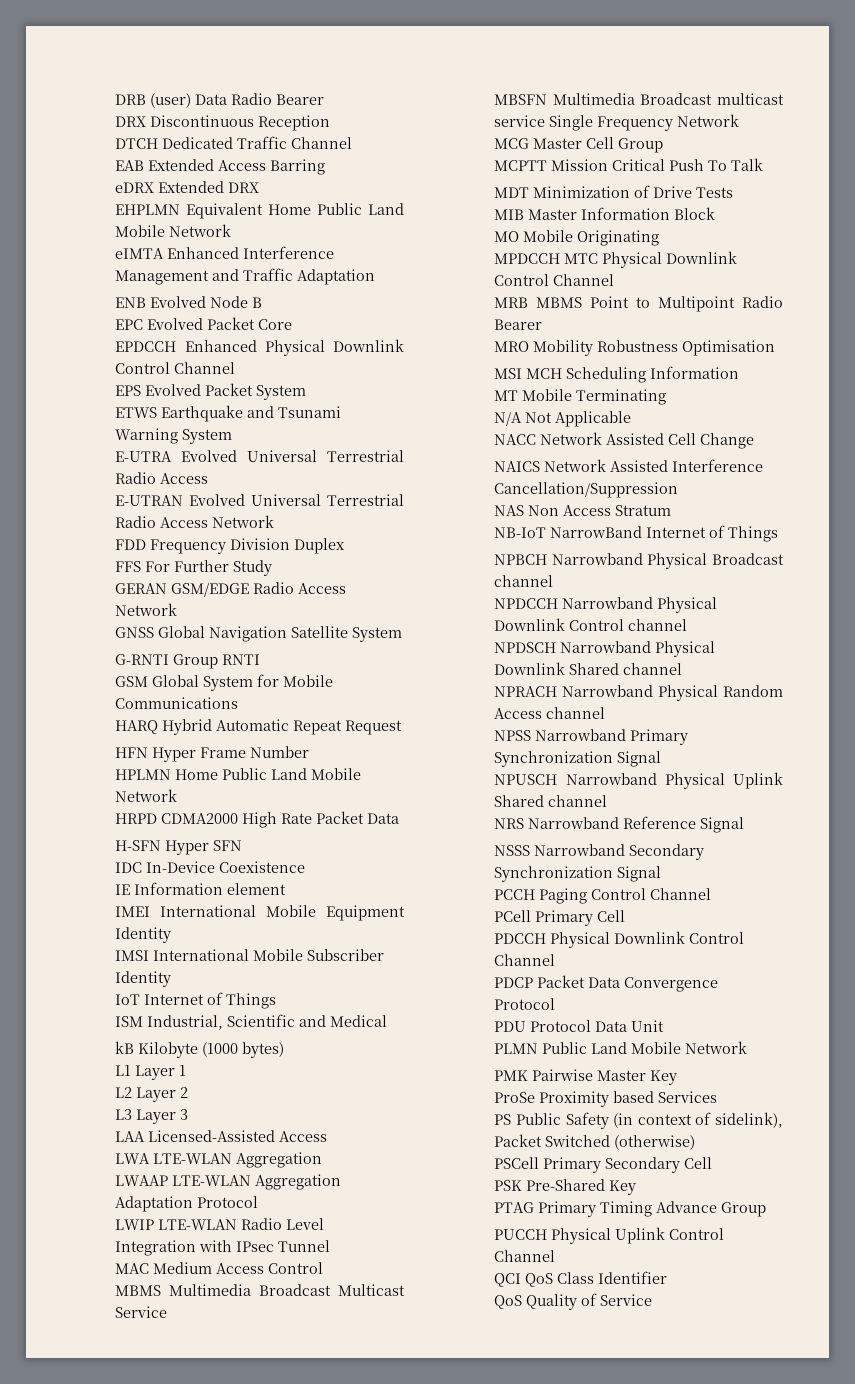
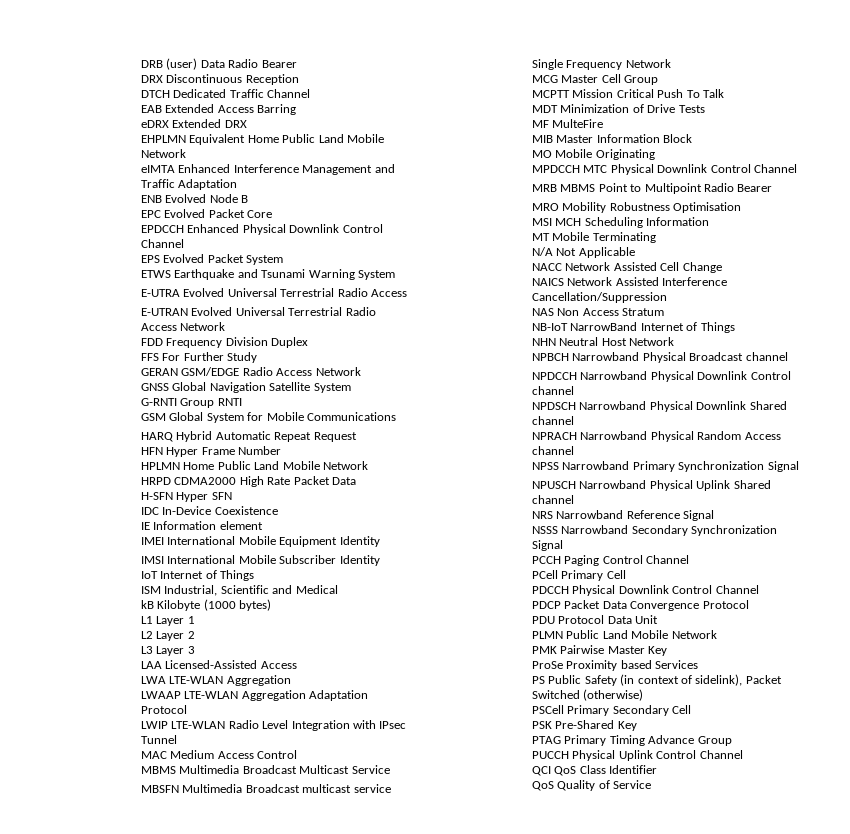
+ MF MulteFire
+ NHN Neutral Host Network

